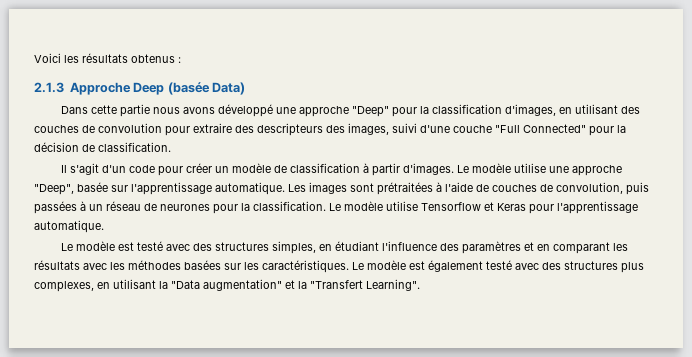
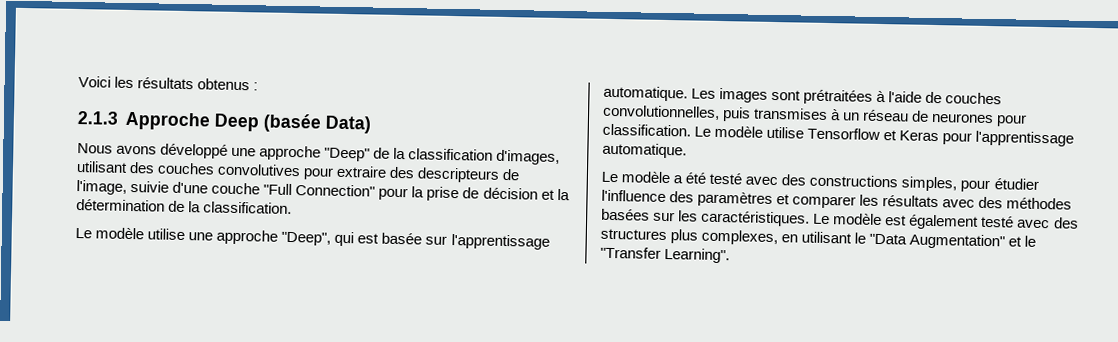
- Dans cette partie nous avons développé une approche "Deep" pour la classification d'images, en utilisant des couches de convolution pour extraire des descripteurs des images, suivi d'une couche "Full Connected" pour la décision de classification.
- Il s'agit d'un code pour créer un modèle de classification à partir d'images. Le modèle utilise une approche "Deep", basée sur l'apprentissage automatique.
+ Nous avons développé une approche "Deep" de la classification d'images, utilisant des couches convolutives pour extraire des descripteurs de l'image, suivie d'une couche "Full Connection" pour la prise de décision et la détermination de la classification.
+ Le modèle utilise une approche "Deep", qui est basée sur l'apprentissage automatique.
- Les images sont prétraitées à l'aide de couches de convolution, puis passées à un réseau de neurones pour la classification.
+ Les images sont prétraitées à l'aide de couches convolutionnelles, puis transmises à un réseau de neurones pour classification.
- Le modèle est testé avec des structures simples, en étudiant l'influence des paramètres et en comparant les résultats avec les méthodes basées sur les caractéristiques.
+ Le modèle a été testé avec des constructions simples, pour étudier l'influence des paramètres et comparer les résultats avec des méthodes basées sur les caractéristiques.
- Le modèle est également testé avec des structures plus complexes, en utilisant la "Data augmentation" et la "Transfert Learning".
+ Le modèle est également testé avec des structures plus complexes, en utilisant le "Data Augmentation" et le "Transfer Learning".

